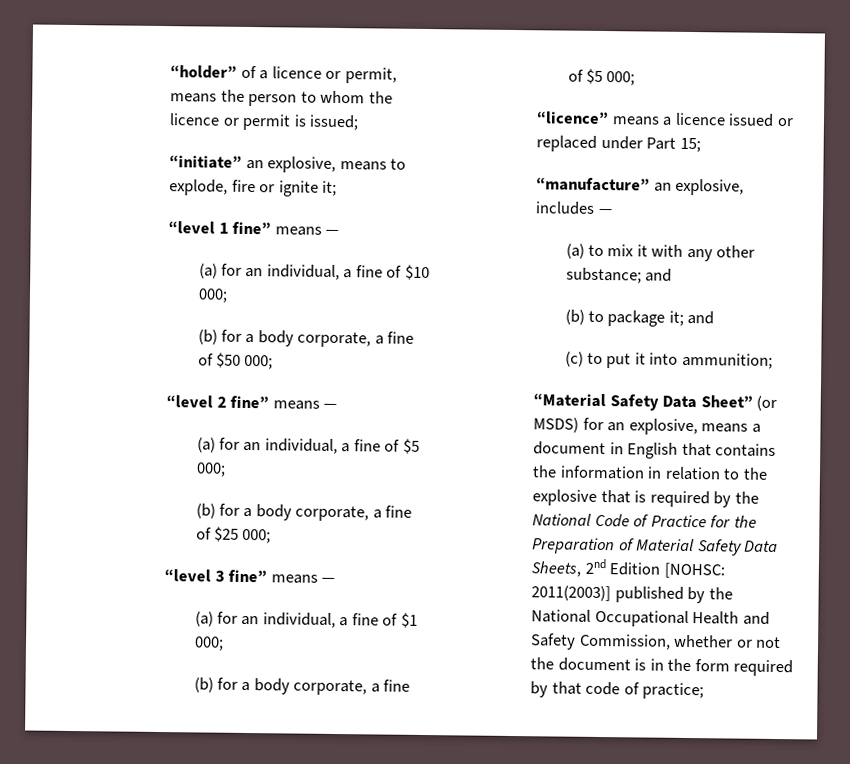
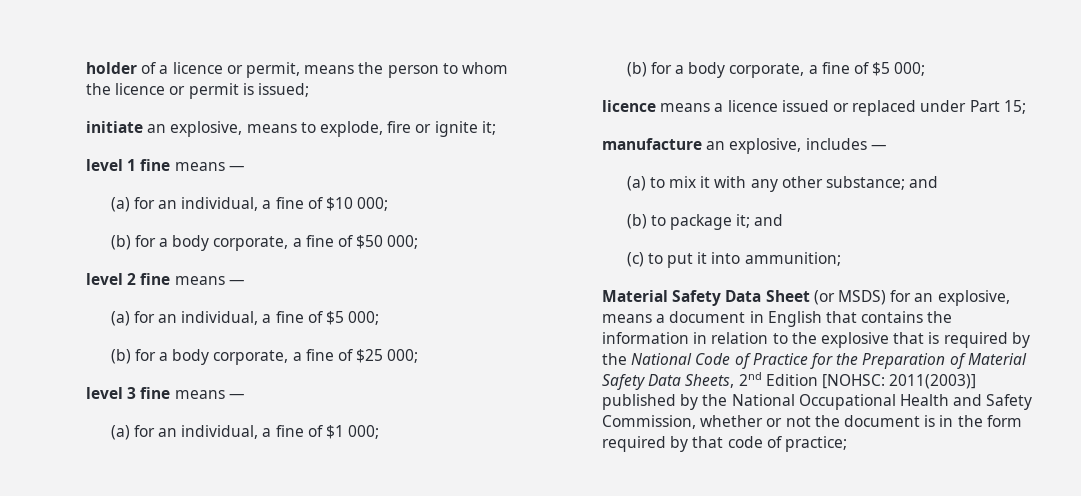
- “holder” of a licence or permit, means the person to whom the licence or permit is issued;
+ holder of a licence or permit, means the person to whom the licence or permit is issued;
- “initiate” an explosive, means to explode, fire or ignite it;
+ initiate an explosive, means to explode, fire or ignite it;
- “level 1 fine” means —
+ level 1 fine means —
- “level 2 fine” means —
+ level 2 fine means —
- “level 3 fine” means —
+ level 3 fine means —
- “licence” means a licence issued or replaced under Part 15;
+ licence means a licence issued or replaced under Part 15;
- “manufacture” an explosive, includes —
+ manufacture an explosive, includes —
- “Material Safety Data Sheet” (or MSDS) for an explosive, means a document in English that contains the information in relation to the explosive that is required by the National Code of Practice for the Preparation of Material Safety Data Sheets, 2nd Edition [NOHSC:
+ Material Safety Data Sheet (or MSDS) for an explosive, means a document in English that contains the information in relation to the explosive that is required by the National Code of Practice for the Preparation of Material Safety Data Sheets, 2nd Edition [NOHSC:

